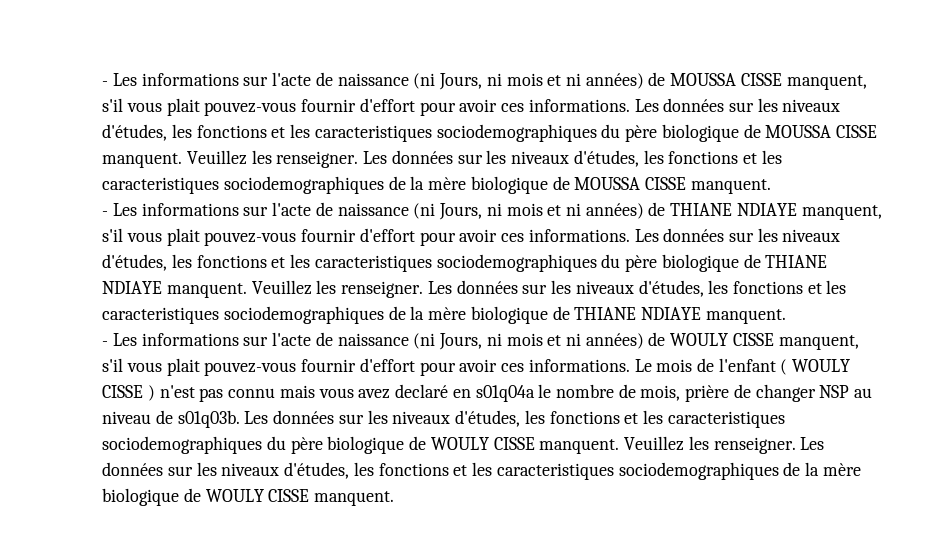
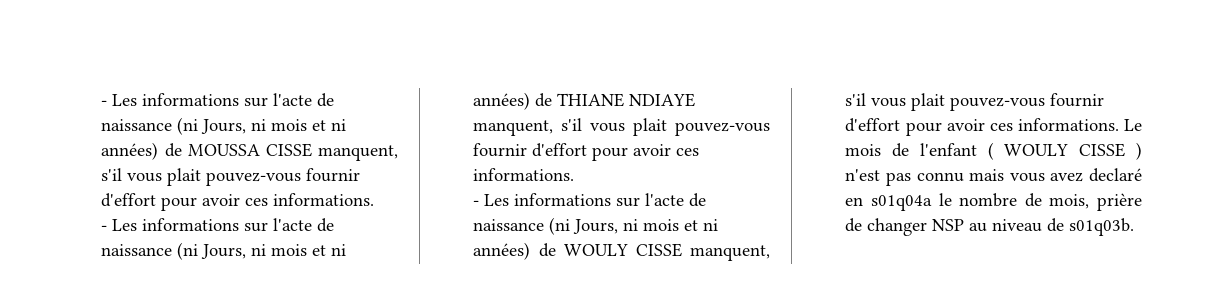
- Les données sur les niveaux d'études, les fonctions et les caracteristiques sociodemographiques du père biologique de MOUSSA CISSE manquent. Veuillez les renseigner. Les données sur les niveaux d'études, les fonctions et les caracteristiques sociodemographiques de la mère biologique de MOUSSA CISSE manquent.
- Les données sur les niveaux d'études, les fonctions et les caracteristiques sociodemographiques du père biologique de THIANE NDIAYE manquent. Veuillez les renseigner. Les données sur les niveaux d'études, les fonctions et les caracteristiques sociodemographiques de la mère biologique de THIANE NDIAYE manquent.
- Les données sur les niveaux d'études, les fonctions et les caracteristiques sociodemographiques du père biologique de WOULY CISSE manquent. Veuillez les renseigner. Les données sur les niveaux d'études, les fonctions et les caracteristiques sociodemographiques de la mère biologique de WOULY CISSE manquent.

